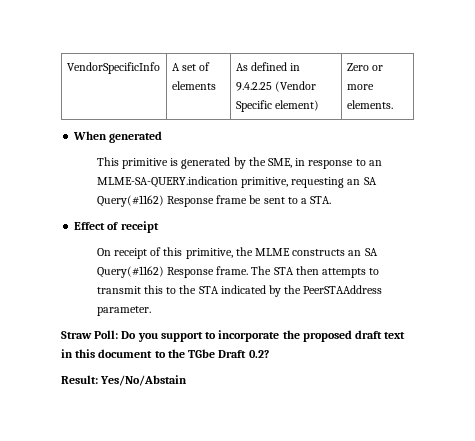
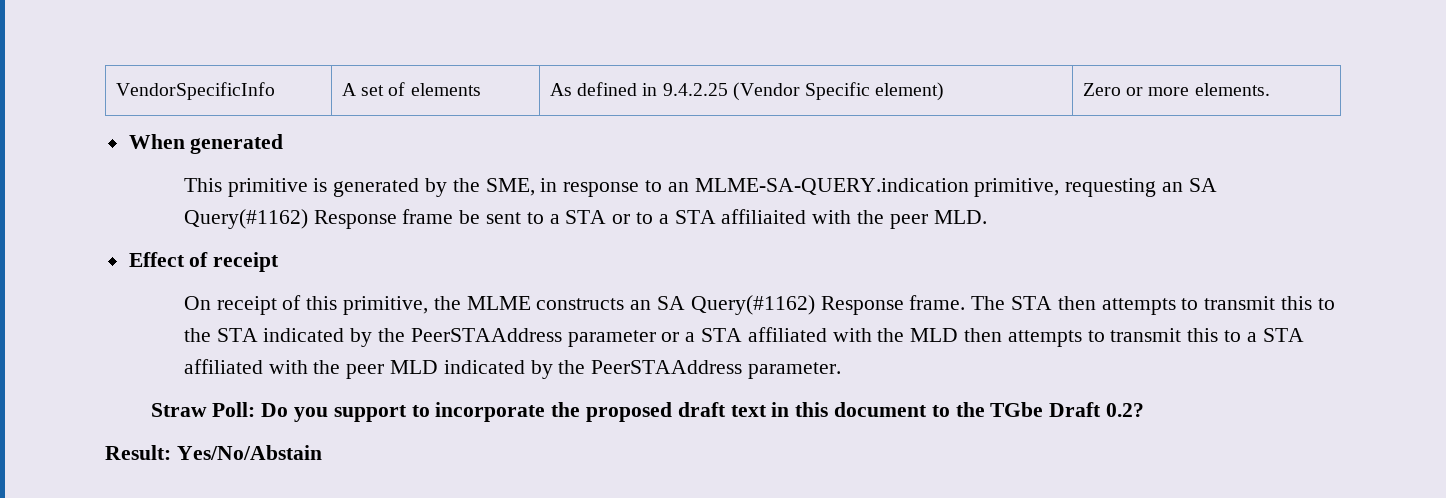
- This primitive is generated by the SME, in response to an MLME-SA-QUERY.indication primitive, requesting an SA Query(#1162) Response frame be sent to a STA.
+ This primitive is generated by the SME, in response to an MLME-SA-QUERY.indication primitive, requesting an SA Query(#1162) Response frame be sent to a STA or to a STA affiliaited with the peer MLD.
- The STA then attempts to transmit this to the STA indicated by the PeerSTAAddress parameter.
+ The STA then attempts to transmit this to the STA indicated by the PeerSTAAddress parameter or a STA affiliated with the MLD then attempts to transmit this to a STA affiliated with the peer MLD indicated by the PeerSTAAddress parameter.

